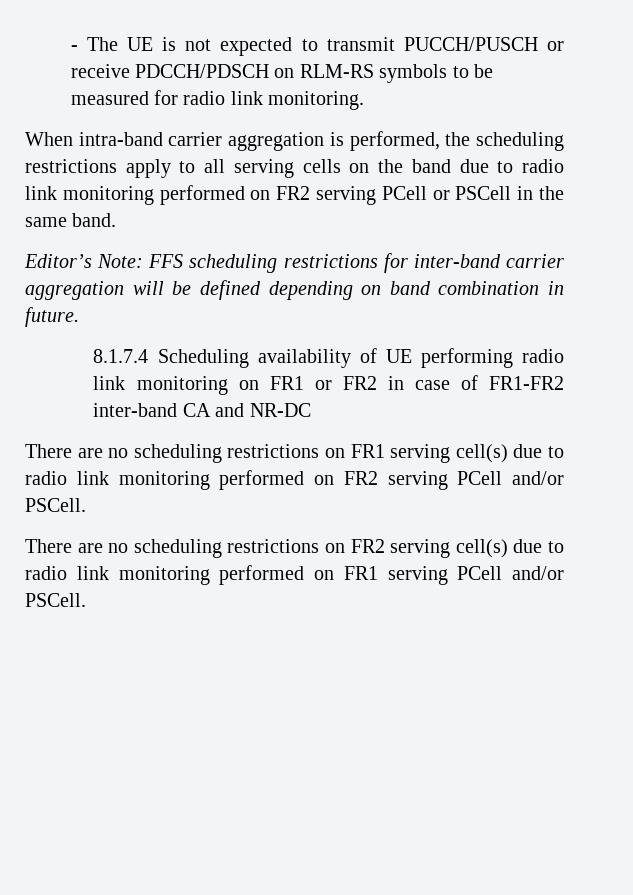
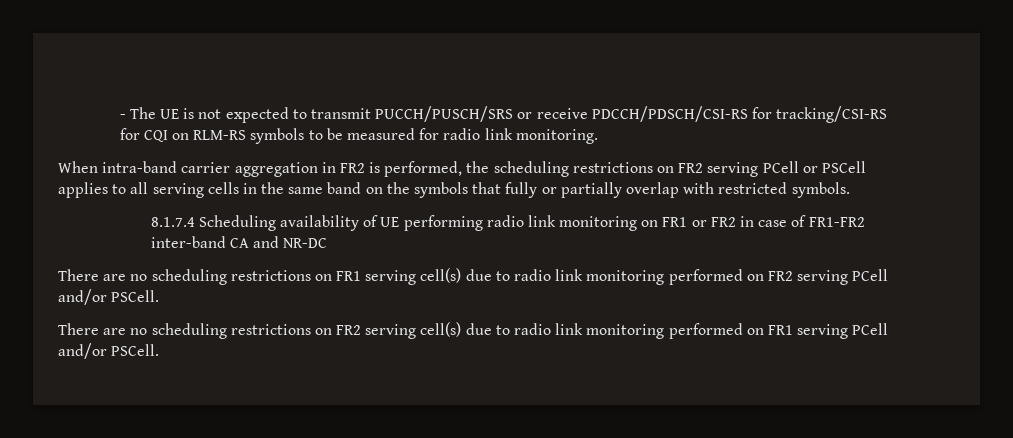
- - The UE is not expected to transmit PUCCH/PUSCH or receive PDCCH/PDSCH on RLM-RS symbols to be measured for radio link monitoring.
+ - The UE is not expected to transmit PUCCH/PUSCH/SRS or receive PDCCH/PDSCH/CSI-RS for tracking/CSI-RS for CQI on RLM-RS symbols to be measured for radio link monitoring.
- When intra-band carrier aggregation is performed, the scheduling restrictions apply to all serving cells on the band due to radio link monitoring performed on FR2 serving PCell or PSCell in the same band.
- Editor’s Note: FFS scheduling restrictions for inter-band carrier aggregation will be defined depending on band combination in future.
+ When intra-band carrier aggregation in FR2 is performed, the scheduling restrictions on FR2 serving PCell or PSCell applies to all serving cells in the same band on the symbols that fully or partially overlap with restricted symbols.

